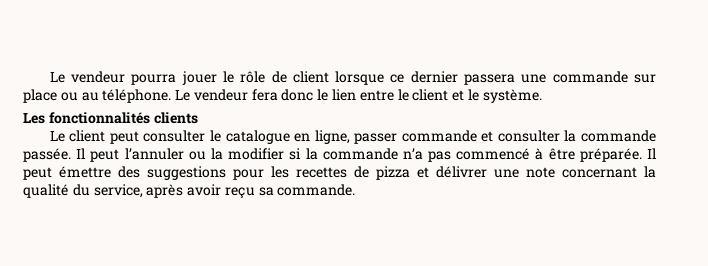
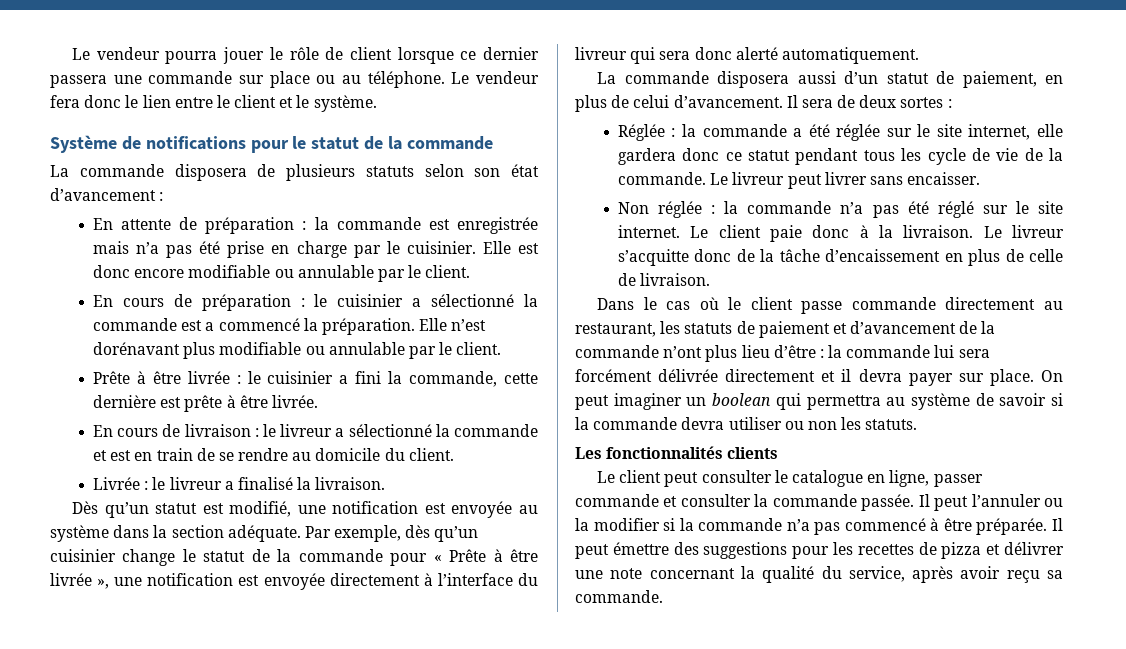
+ Système de notifications pour le statut de la commande
+ La commande disposera de plusieurs statuts selon son état d’avancement :
+ En attente de préparation : la commande est enregistrée mais n’a pas été prise en charge par le cuisinier. Elle est donc encore modifiable ou annulable par le client.
+ En cours de préparation : le cuisinier a sélectionné la commande est a commencé la préparation. Elle n’est dorénavant plus modifiable ou annulable par le client.
+ Prête à être livrée : le cuisinier a fini la commande, cette dernière est prête à être livrée.
+ En cours de livraison : le livreur a sélectionné la commande et est en train de se rendre au domicile du client.
+ Livrée : le livreur a finalisé la livraison.
+ Dès qu’un statut est modifié, une notification est envoyée au système dans la section adéquate. Par exemple, dès qu’un cuisinier change le statut de la commande pour « Prête à être livrée », une notification est envoyée directement à l’interface du livreur qui sera donc alerté automatiquement.
+ La commande disposera aussi d’un statut de paiement, en plus de celui d’avancement. Il sera de deux sortes :
+ Réglée : la commande a été réglée sur le site internet, elle gardera donc ce statut pendant tous les cycle de vie de la commande. Le livreur peut livrer sans encaisser.
+ Non réglée : la commande n’a pas été réglé sur le site internet. Le client paie donc à la livraison. Le livreur s’acquitte donc de la tâche d’encaissement en plus de celle de livraison.
+ Dans le cas où le client passe commande directement au restaurant, les statuts de paiement et d’avancement de la commande n’ont plus lieu d’être : la commande lui sera forcément délivrée directement et il devra payer sur place. On peut imaginer un boolean qui permettra au système de savoir si la commande devra utiliser ou non les statuts.

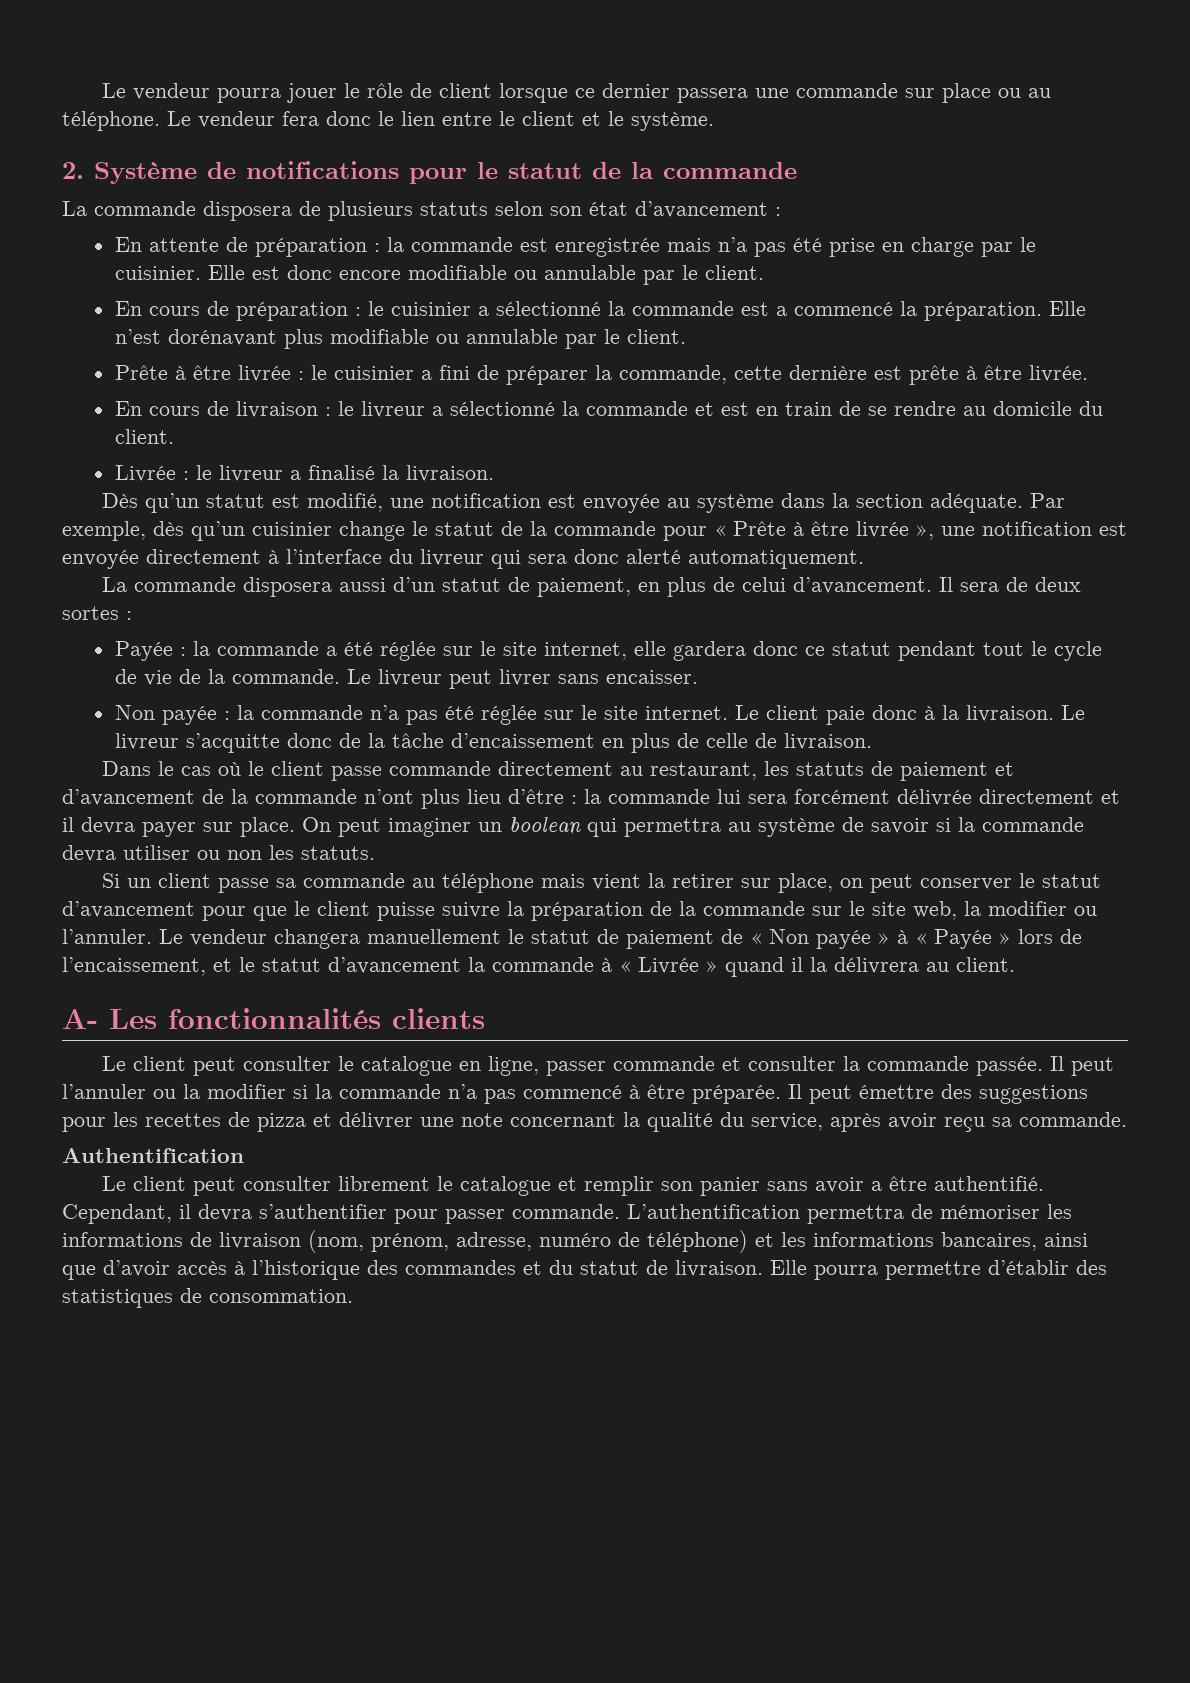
- Système de notifications pour le statut de la commande
+ 2. Système de notifications pour le statut de la commande
- Prête à être livrée : le cuisinier a fini la commande, cette dernière est prête à être livrée.
+ Prête à être livrée : le cuisinier a fini de préparer la commande, cette dernière est prête à être livrée.
- Réglée : la commande a été réglée sur le site internet, elle gardera donc ce statut pendant tous les cycle de vie de la commande.
+ Payée : la commande a été réglée sur le site internet, elle gardera donc ce statut pendant tout le cycle de vie de la commande.
- Non réglée : la commande n’a pas été réglé sur le site internet.
+ Non payée : la commande n’a pas été réglée sur le site internet.
- Les fonctionnalités clients
+ Si un client passe sa commande au téléphone mais vient la retirer sur place, on peut conserver le statut d’avancement pour que le client puisse suivre la préparation de la commande sur le site web, la modifier ou l’annuler. Le vendeur changera manuellement le statut de paiement de « Non payée » à « Payée » lors de l’encaissement, et le statut d’avancement la commande à « Livrée » quand il la délivrera au client.
+ A- Les fonctionnalités clients
+ Authentification
+ Le client peut consulter librement le catalogue et remplir son panier sans avoir a être authentifié. Cependant, il devra s’authentifier pour passer commande. L’authentification permettra de mémoriser les informations de livraison (nom, prénom, adresse, numéro de téléphone) et les informations bancaires, ainsi que d’avoir accès à l’historique des commandes et du statut de livraison. Elle pourra permettre d’établir des statistiques de consommation.

